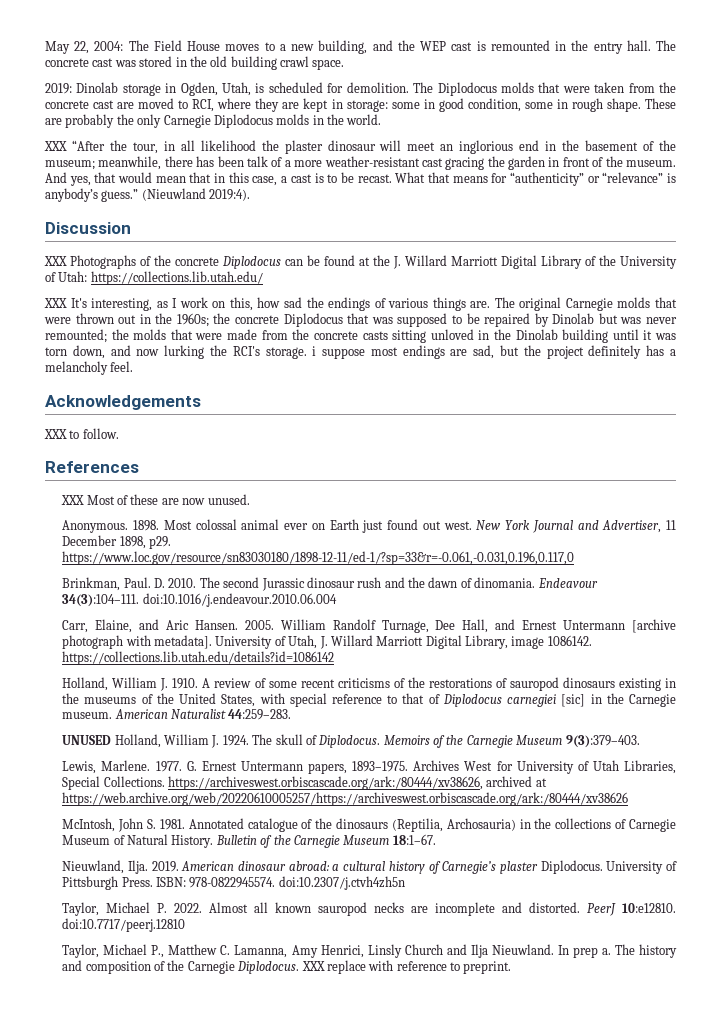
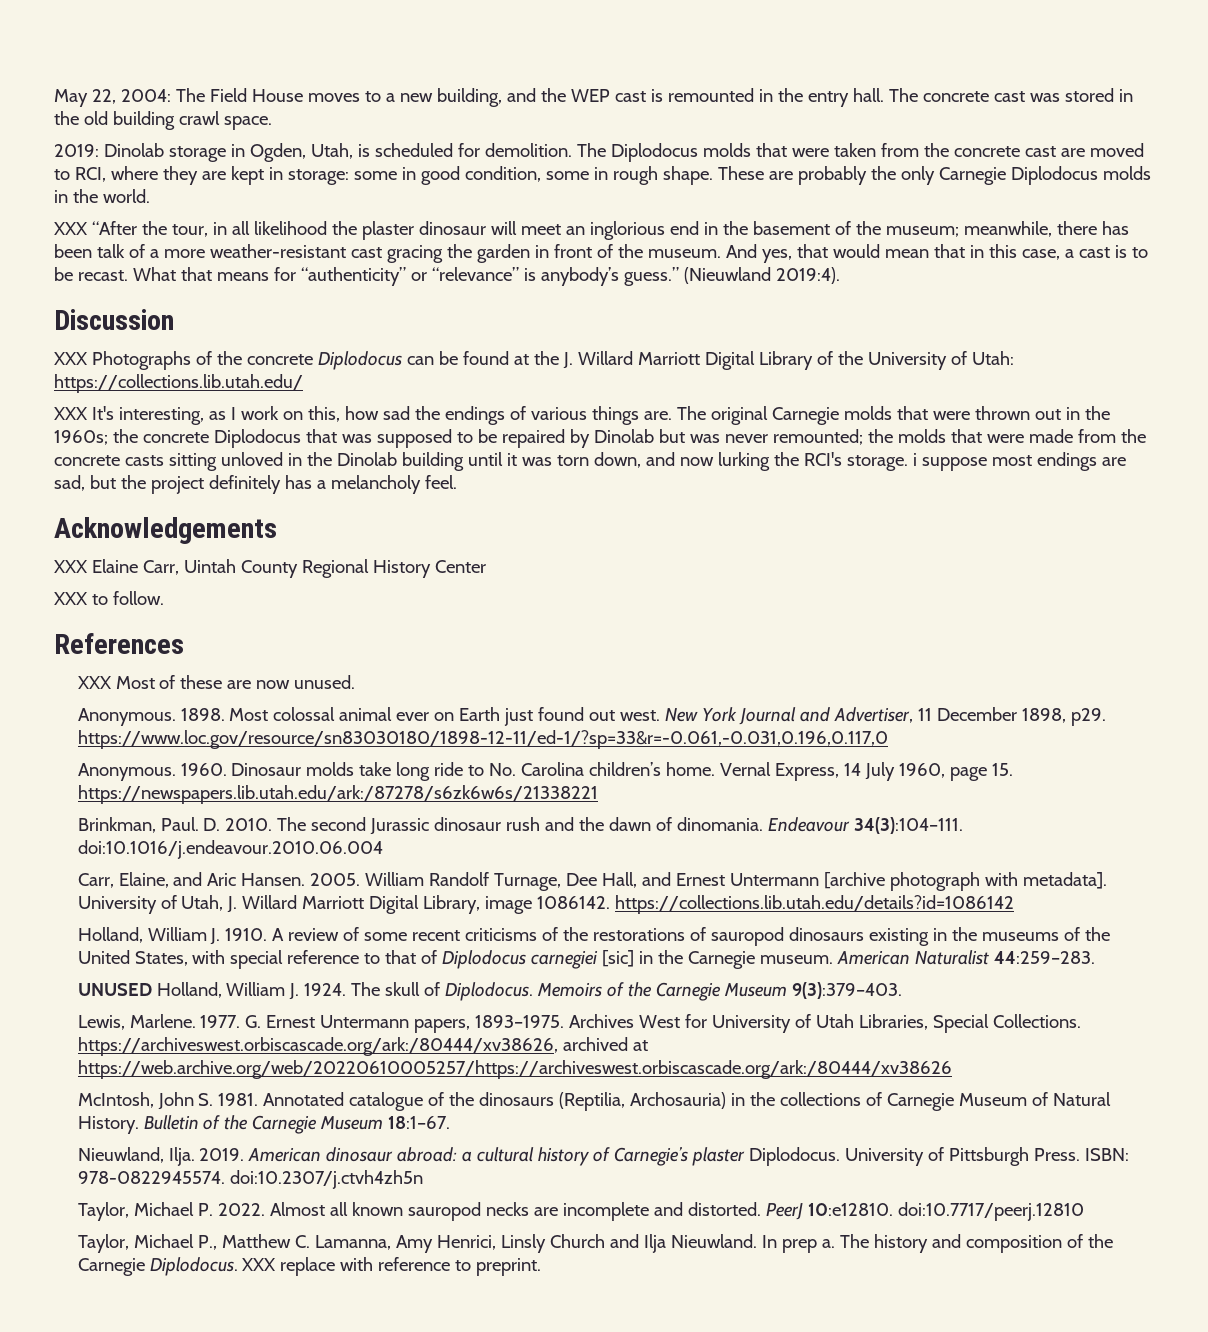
+ XXX Elaine Carr, Uintah County Regional History Center
+ Anonymous. 1960. Dinosaur molds take long ride to No. Carolina children’s home. Vernal Express, 14 July 1960, page 15. https://newspapers.lib.utah.edu/ark:/87278/s6zk6w6s/21338221

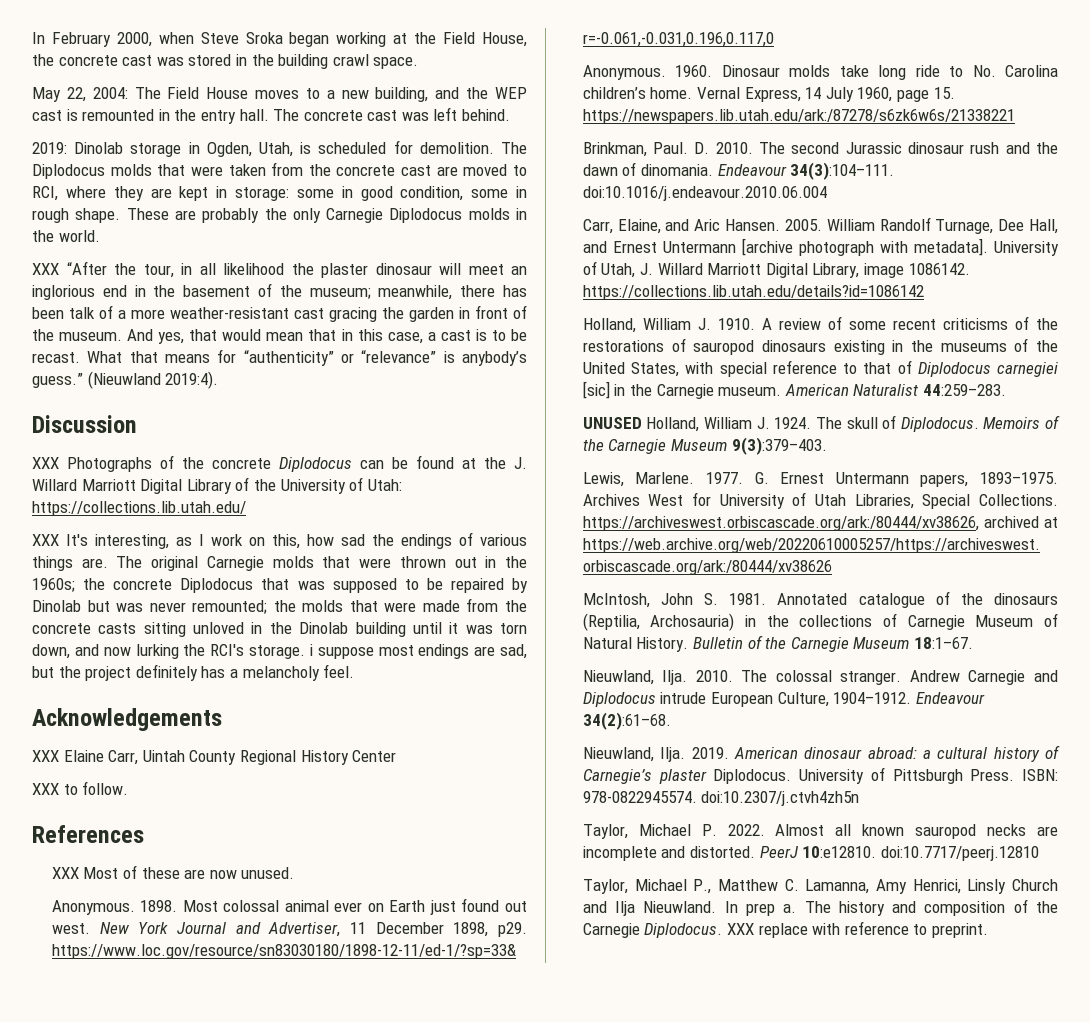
+ In February 2000, when Steve Sroka began working at the Field House, the concrete cast was stored in the building crawl space.
- The concrete cast was stored in the old building crawl space.
+ The concrete cast was left behind.
+ Nieuwland, Ilja. 2010. The colossal stranger. Andrew Carnegie and Diplodocus intrude European Culture, 1904–1912. Endeavour 34(2):61–68.

